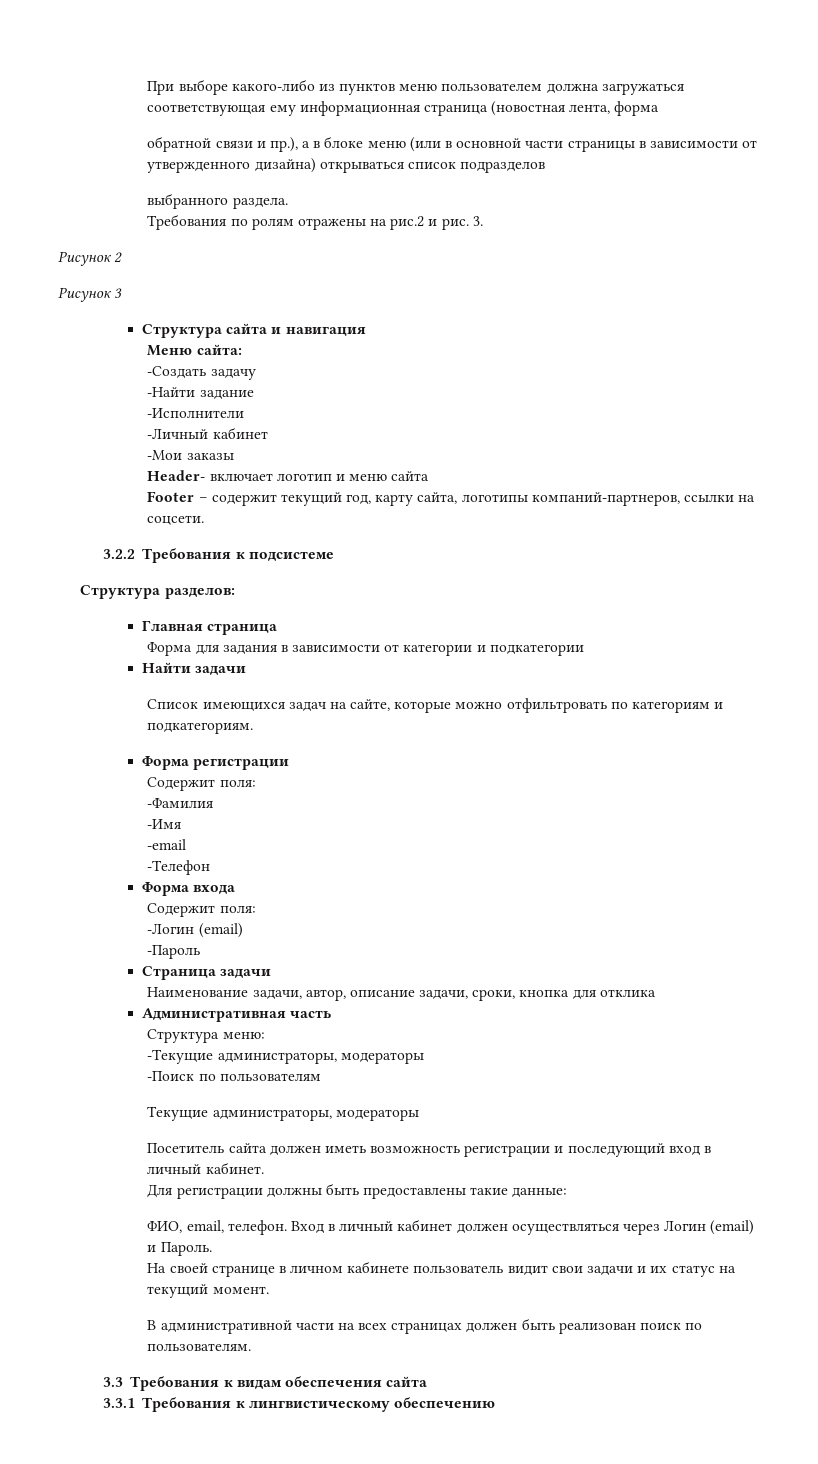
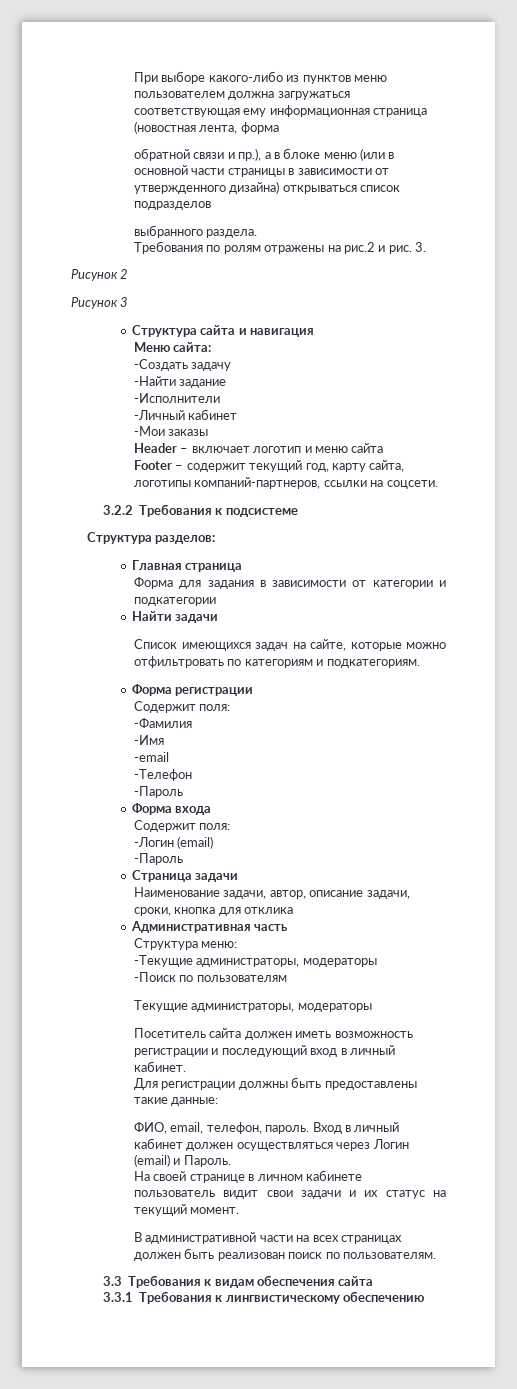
- Header- включает логотип и меню сайта
+ Header – включает логотип и меню сайта
  -Телефон
+ -Пароль
- ФИО, email, телефон.
+ ФИО, email, телефон, пароль.

